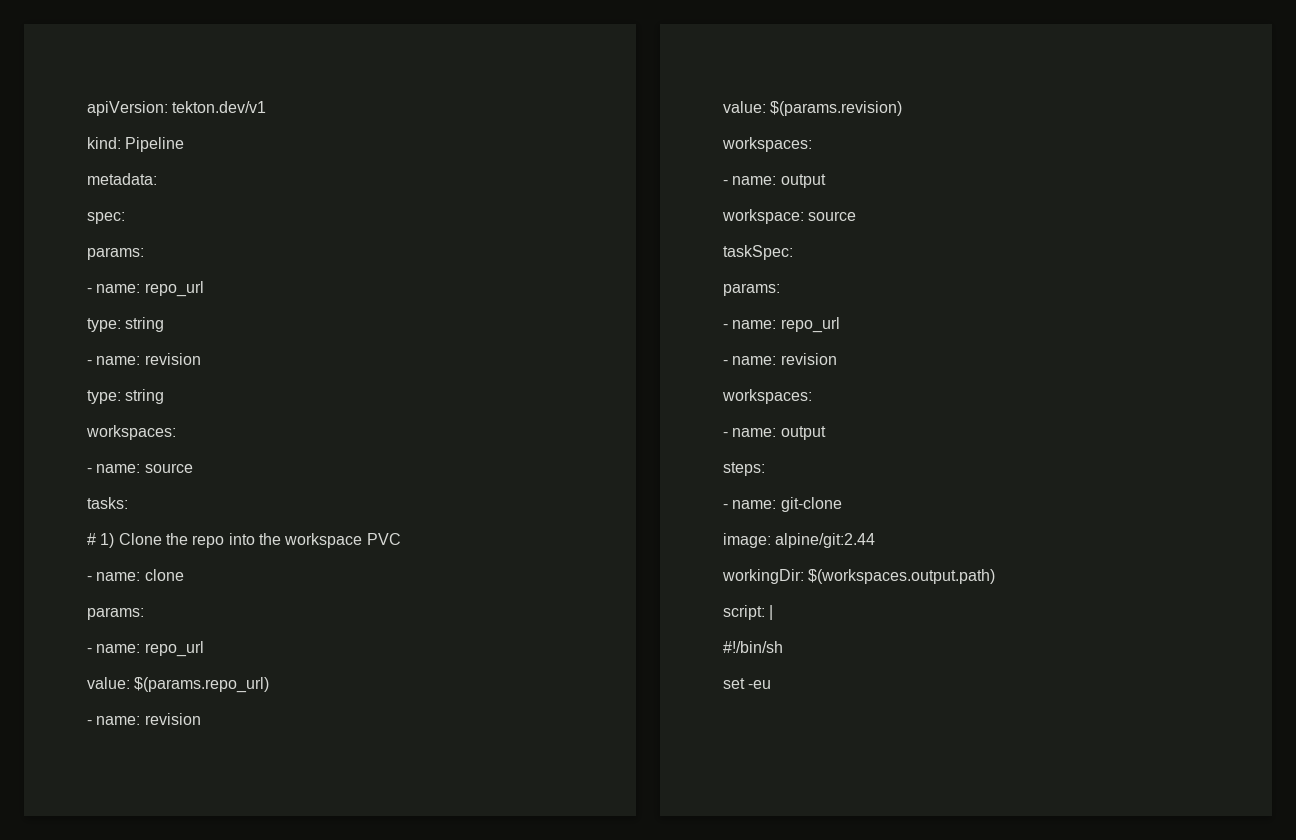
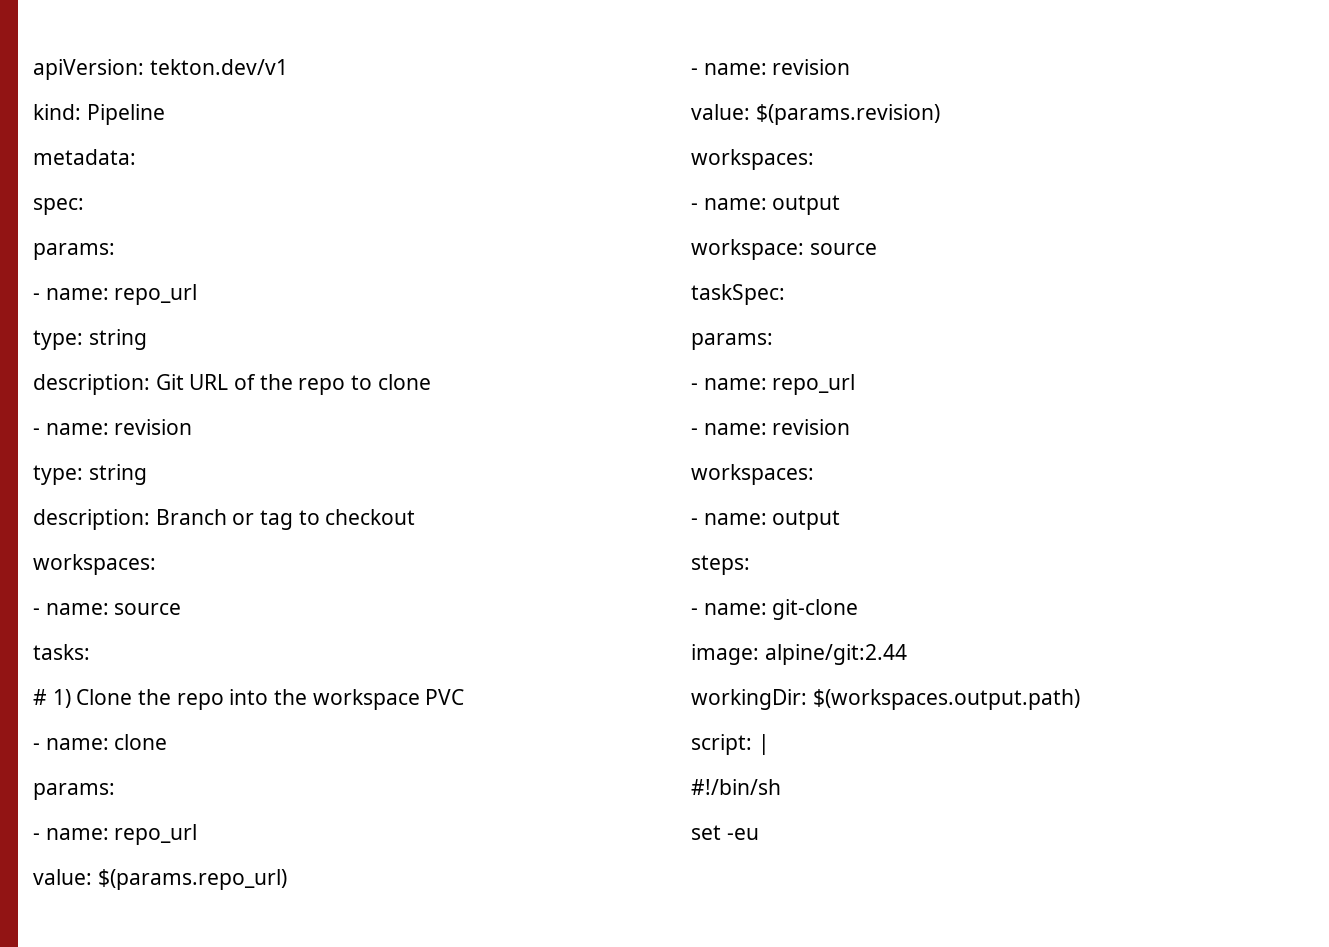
+ description: Git URL of the repo to clone
+ description: Branch or tag to checkout

